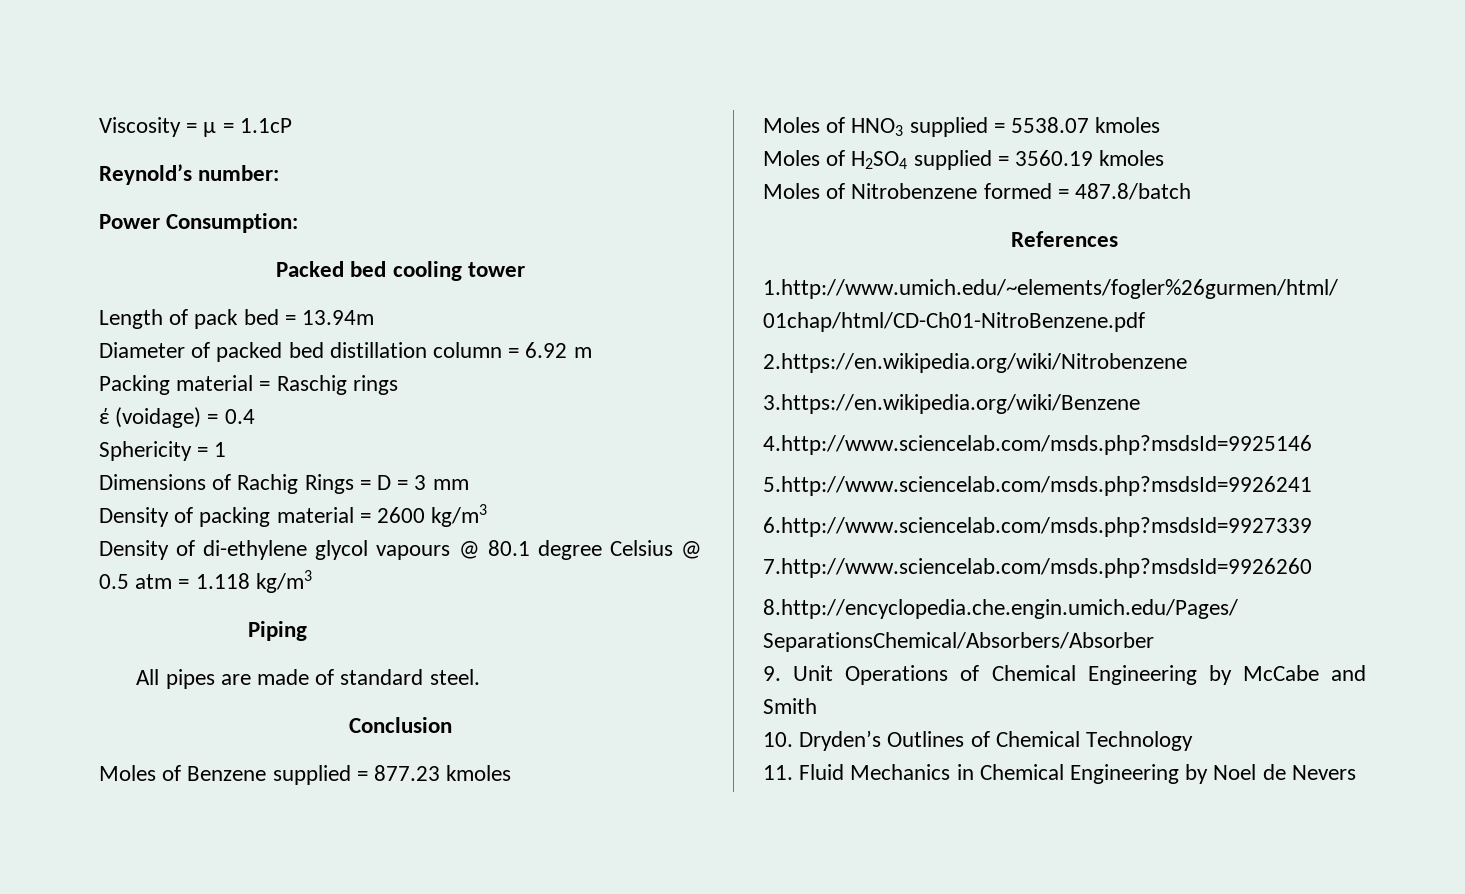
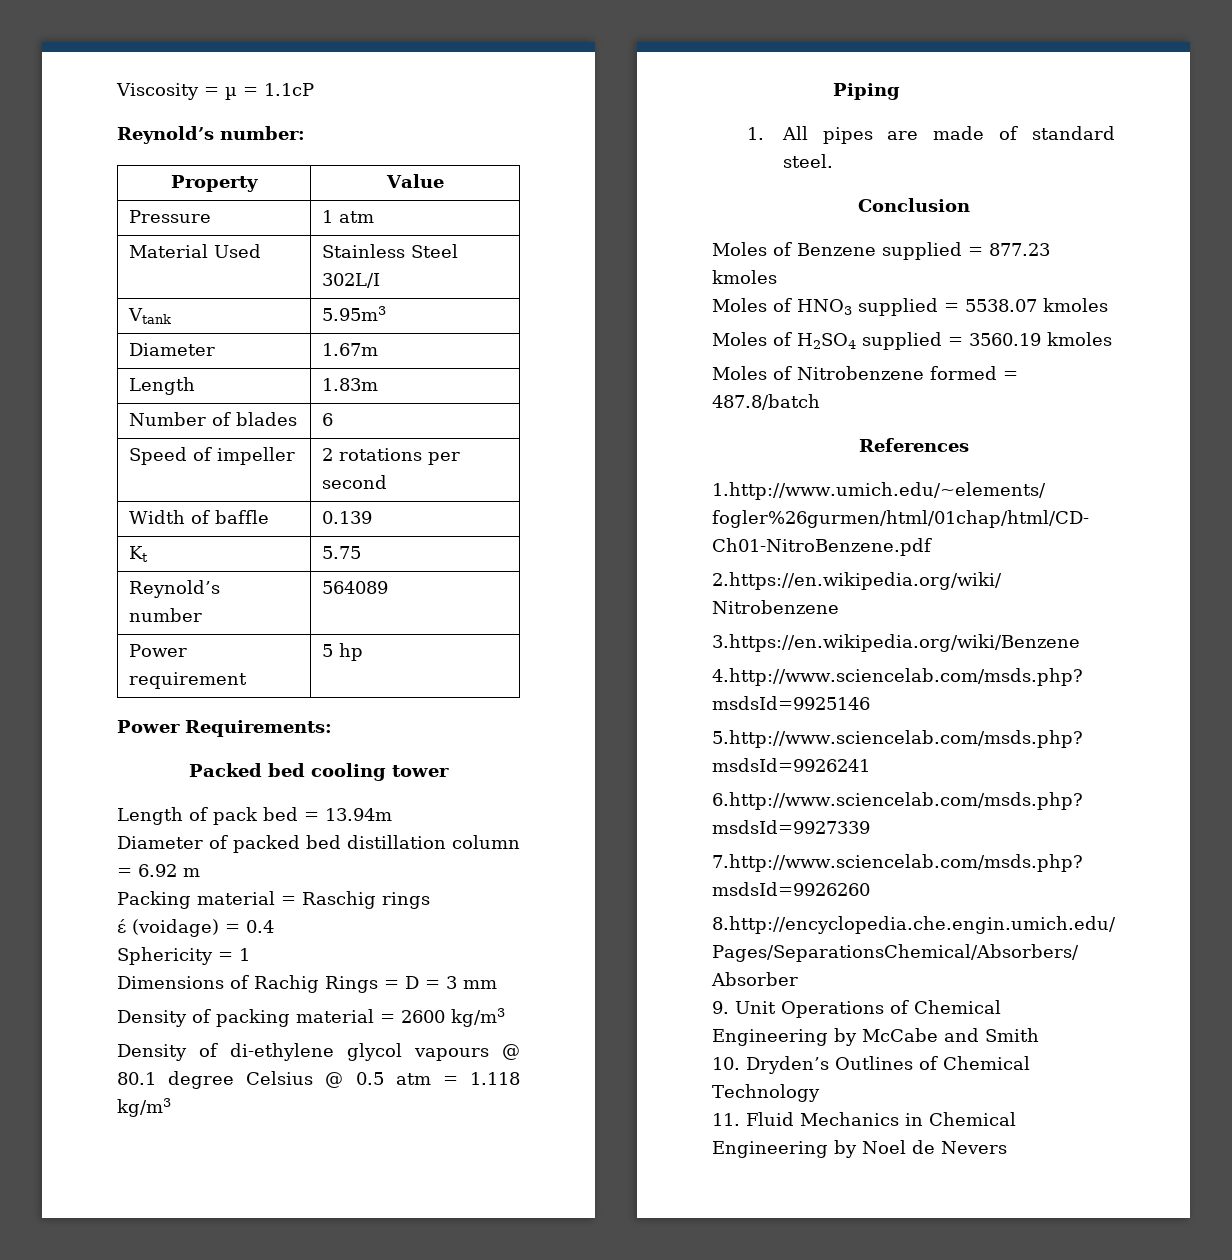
- Power Consumption:
+ Property | Value
+ Pressure | 1 atm
+ Material Used | Stainless Steel 302L/I
+ Vtank | 5.95m3
+ Diameter | 1.67m
+ Length | 1.83m
+ Number of blades | 6
+ Speed of impeller | 2 rotations per second
+ Width of baffle | 0.139
+ Kt | 5.75
+ Reynold’s number | 564089
+ Power requirement | 5 hp
+ Power Requirements:
- All pipes are made of standard steel.
+ 1. All pipes are made of standard steel.

